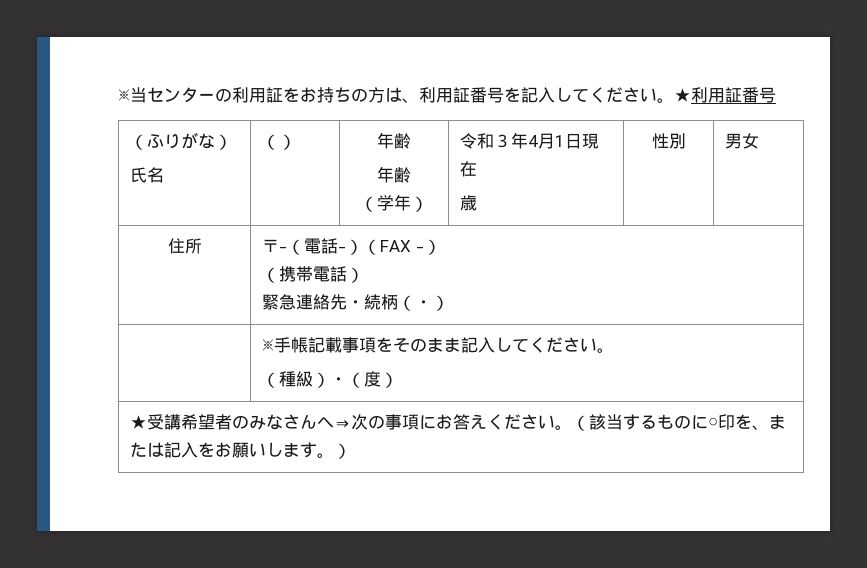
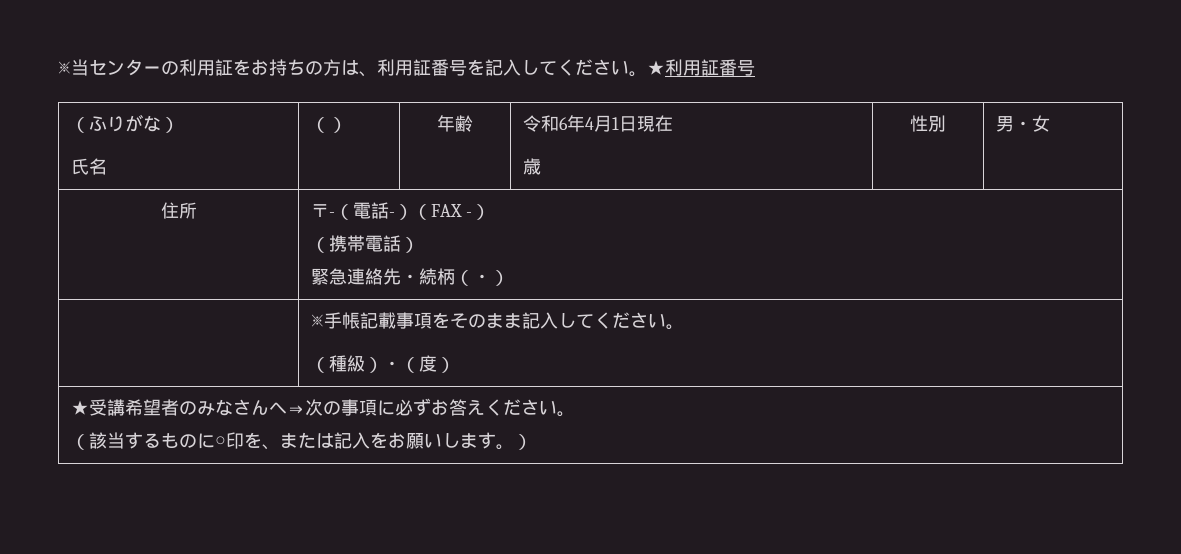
  （ふりがな）
- 氏名 | （） | 年齢
- 年齢
- （学年） | 令和３年4月1日現在
- 歳 | 性別 | 男女
+ 氏名 | （） | 年齢 | 令和6年4月1日現在
+ 歳 | 性別 | 男・女
- ★受講希望者のみなさんへ⇒次の事項にお答えください。（該当するものに○印を、または記入をお願いします。）
+ ★受講希望者のみなさんへ⇒次の事項に必ずお答えください。
+ （該当するものに○印を、または記入をお願いします。）

